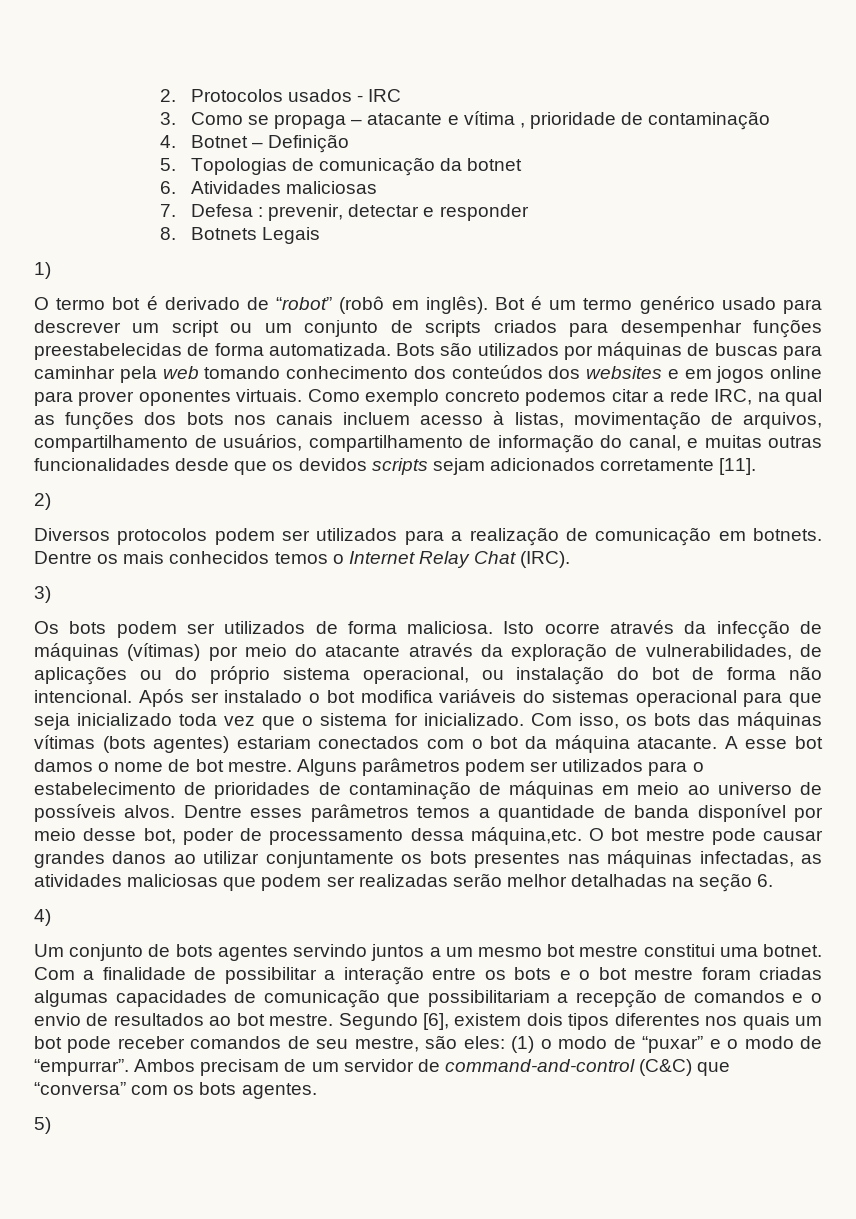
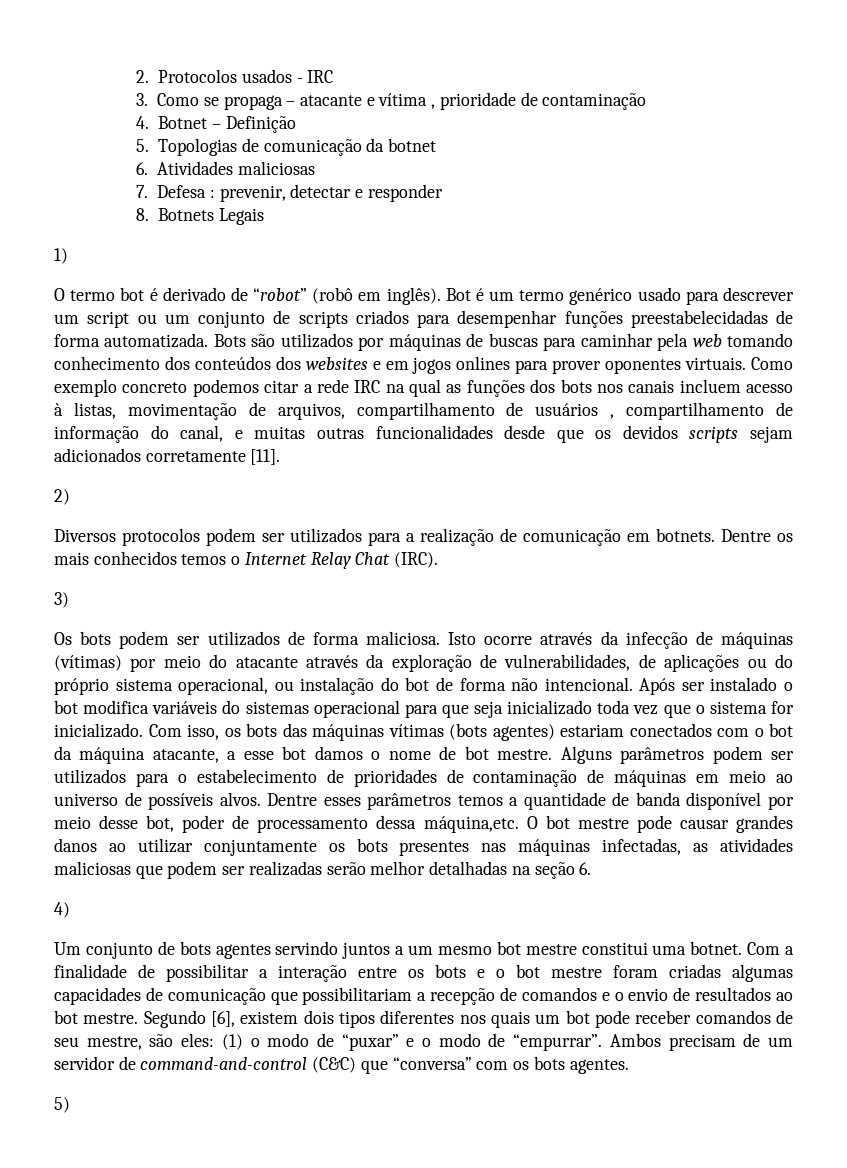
- Bot é um termo genérico usado para descrever um script ou um conjunto de scripts criados para desempenhar funções preestabelecidas de forma automatizada.
+ Bot é um termo genérico usado para descrever um script ou um conjunto de scripts criados para desempenhar funções preestabelecidadas de forma automatizada.
- Bots são utilizados por máquinas de buscas para caminhar pela web tomando conhecimento dos conteúdos dos websites e em jogos online para prover oponentes virtuais.
+ Bots são utilizados por máquinas de buscas para caminhar pela web tomando conhecimento dos conteúdos dos websites e em jogos onlines para prover oponentes virtuais.
- Como exemplo concreto podemos citar a rede IRC, na qual as funções dos bots nos canais incluem acesso à listas, movimentação de arquivos, compartilhamento de usuários, compartilhamento de informação do canal, e muitas outras funcionalidades desde que os devidos scripts sejam adicionados corretamente [11].
+ Como exemplo concreto podemos citar a rede IRC na qual as funções dos bots nos canais incluem acesso à listas, movimentação de arquivos, compartilhamento de usuários , compartilhamento de informação do canal, e muitas outras funcionalidades desde que os devidos scripts sejam adicionados corretamente [11].
- Com isso, os bots das máquinas vítimas (bots agentes) estariam conectados com o bot da máquina atacante. A esse bot damos o nome de bot mestre.
+ Com isso, os bots das máquinas vítimas (bots agentes) estariam conectados com o bot da máquina atacante, a esse bot damos o nome de bot mestre.

